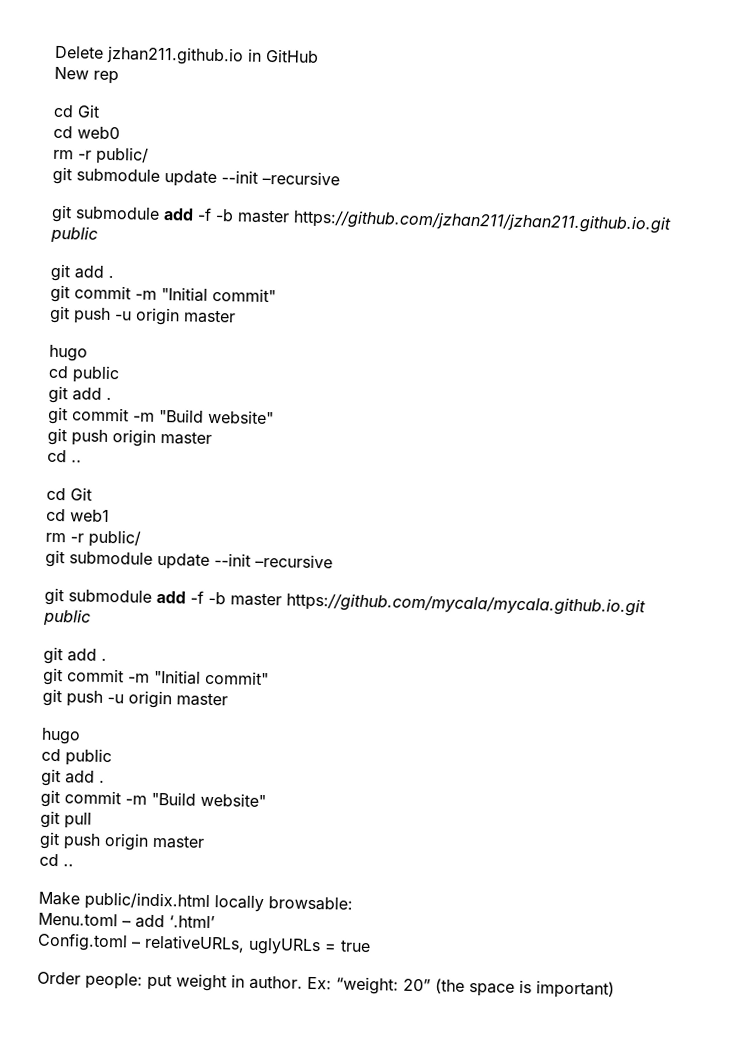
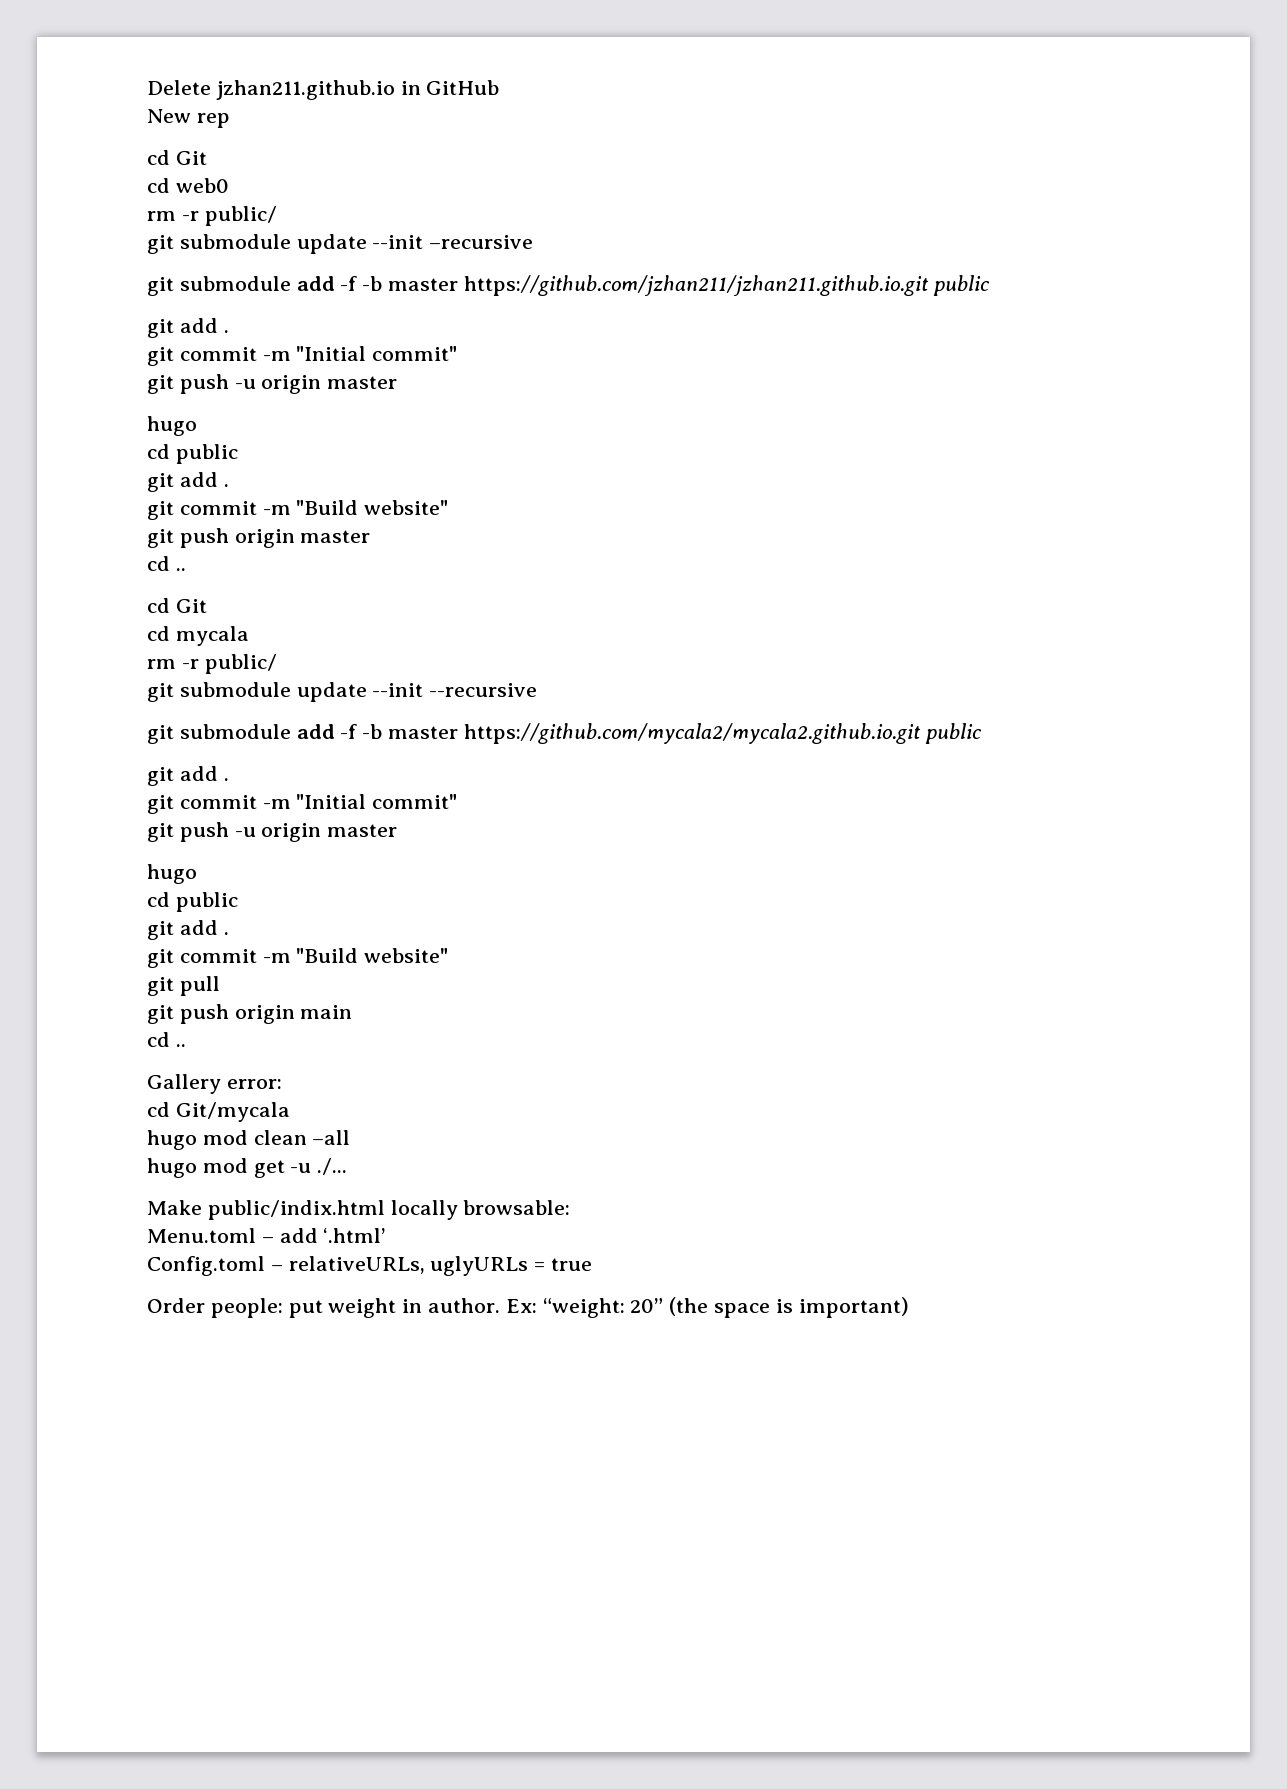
- cd web1
+ cd mycala
  rm -r public/
- git submodule update --init –recursive
- git submodule add -f -b master https://github.com/mycala/mycala.github.io.git public
+ git submodule update --init --recursive
+ git submodule add -f -b master https://github.com/mycala2/mycala2.github.io.git public
  git pull
- git push origin master
+ git push origin main
  cd ..
+ Gallery error:
+ cd Git/mycala
+ hugo mod clean –all
+ hugo mod get -u ./...

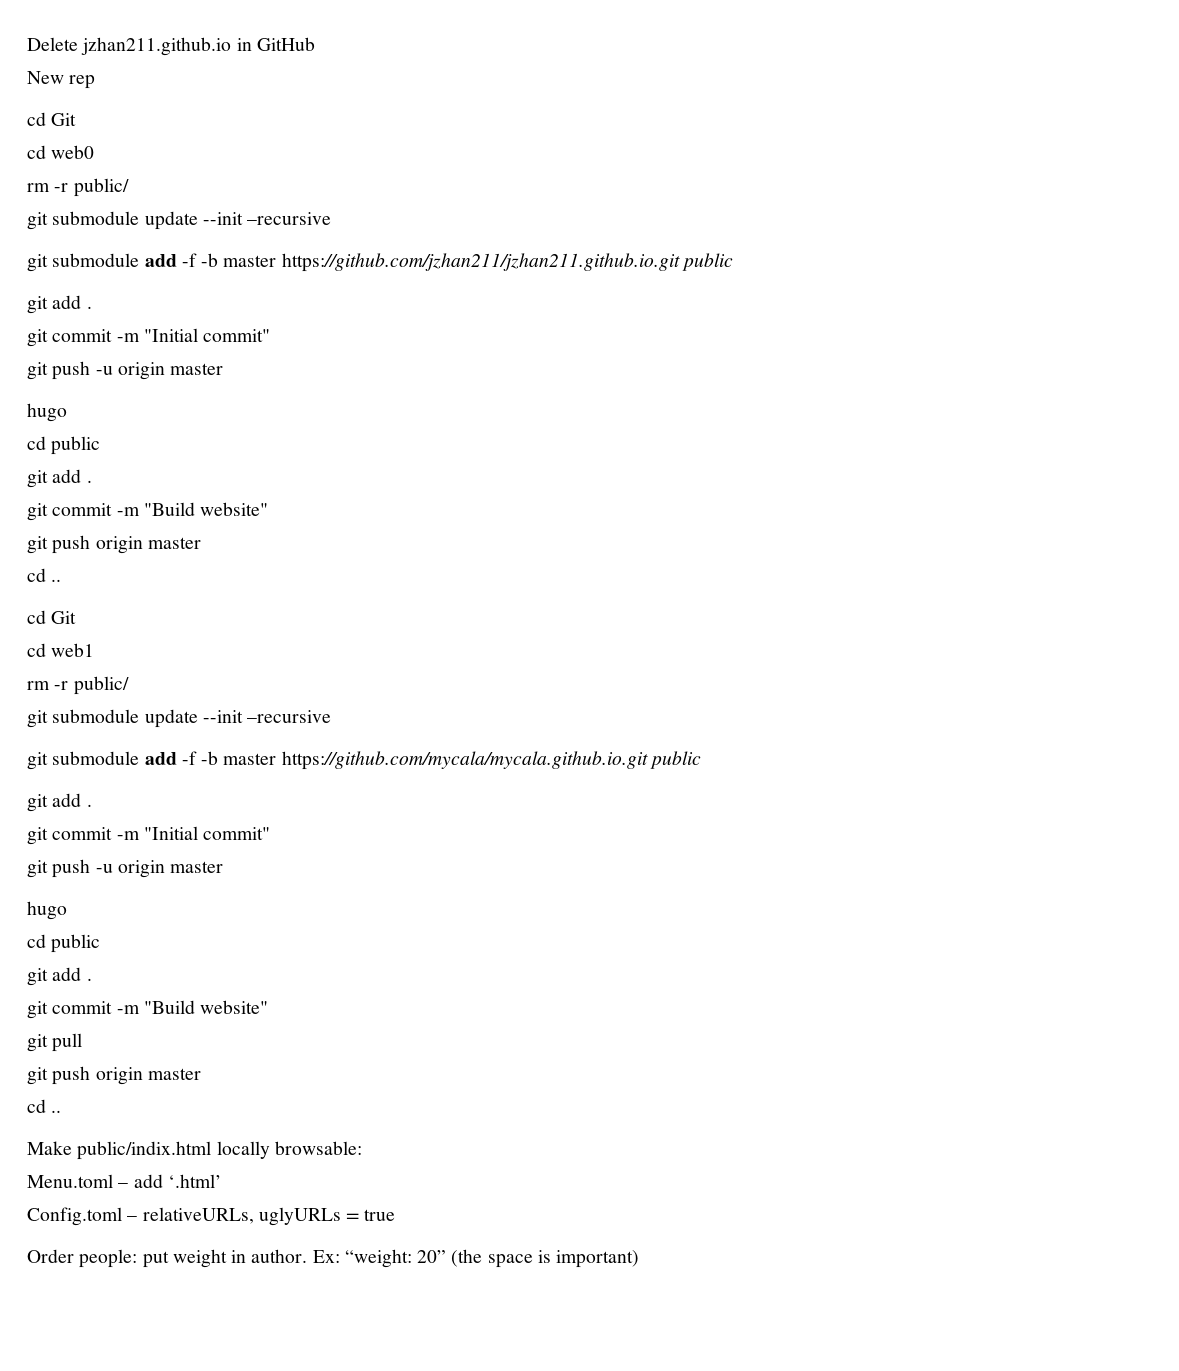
- cd mycala
+ cd web1
  rm -r public/
- git submodule update --init --recursive
- git submodule add -f -b master https://github.com/mycala2/mycala2.github.io.git public
+ git submodule update --init –recursive
+ git submodule add -f -b master https://github.com/mycala/mycala.github.io.git public
  git pull
- git push origin main
+ git push origin master
  cd ..
- Gallery error:
- cd Git/mycala
- hugo mod clean –all
- hugo mod get -u ./...

